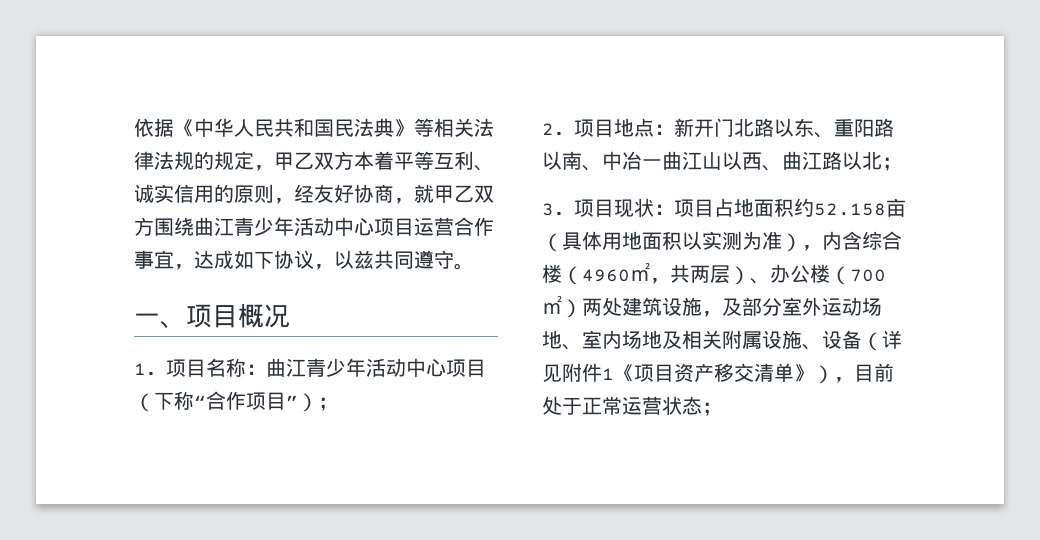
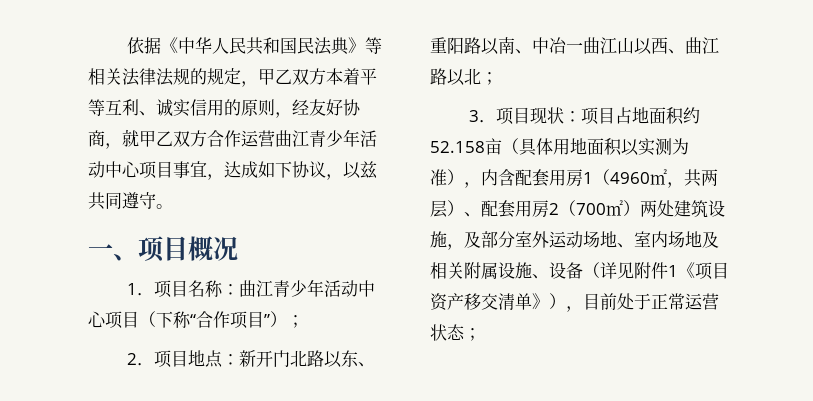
- 依据《中华人民共和国民法典》等相关法律法规的规定，甲乙双方本着平等互利、诚实信用的原则，经友好协商，就甲乙双方围绕曲江青少年活动中心项目运营合作事宜，达成如下协议，以兹共同遵守。
+ 依据《中华人民共和国民法典》等相关法律法规的规定，甲乙双方本着平等互利、诚实信用的原则，经友好协商，就甲乙双方合作运营曲江青少年活动中心项目事宜，达成如下协议，以兹共同遵守。
- 3．项目现状：项目占地面积约52.158亩（具体用地面积以实测为准），内含综合楼（4960㎡，共两层）、办公楼（700㎡）两处建筑设施，及部分室外运动场地、室内场地及相关附属设施、设备（详见附件1《项目资产移交清单》），目前处于正常运营状态；
+ 3．项目现状：项目占地面积约52.158亩（具体用地面积以实测为准），内含配套用房1（4960㎡，共两层）、配套用房2（700㎡）两处建筑设施，及部分室外运动场地、室内场地及相关附属设施、设备（详见附件1《项目资产移交清单》），目前处于正常运营状态；

